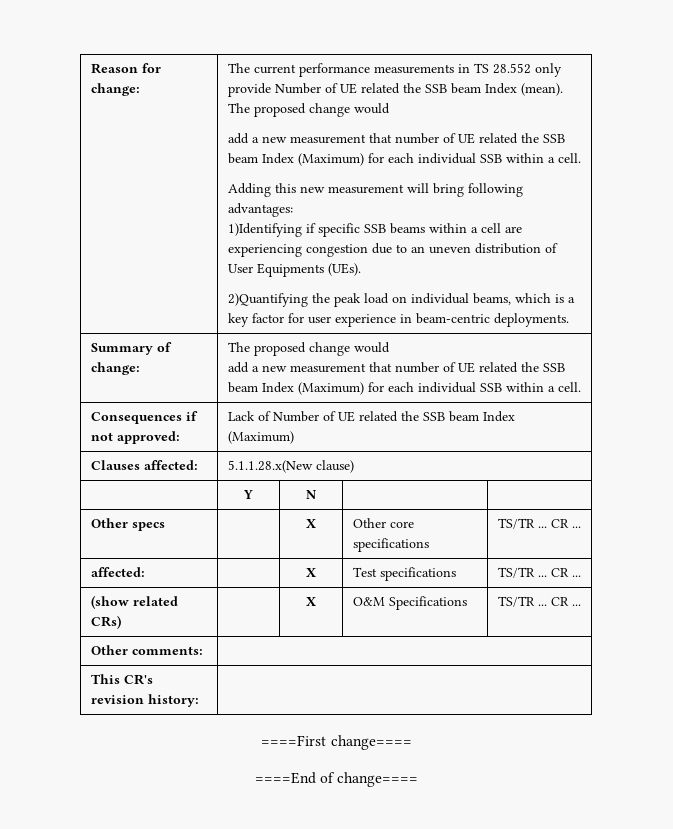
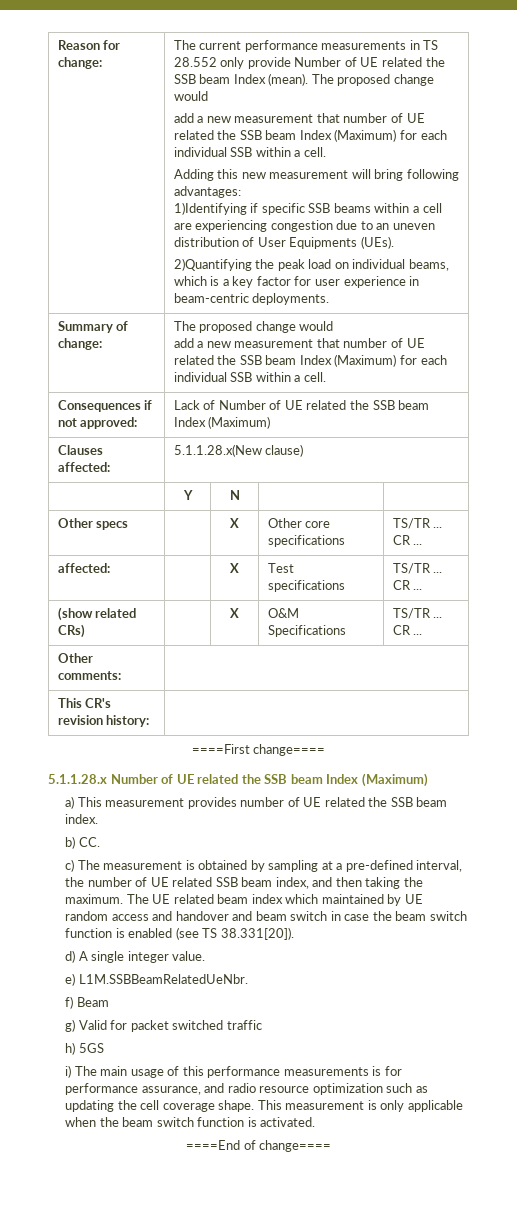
+ 5.1.1.28.x Number of UE related the SSB beam Index (Maximum)
+ a) This measurement provides number of UE related the SSB beam index.
+ b) CC.
+ c) The measurement is obtained by sampling at a pre-defined interval, the number of UE related SSB beam index, and then taking the maximum. The UE related beam index which maintained by UE random access and handover and beam switch in case the beam switch function is enabled (see TS 38.331[20]).
+ d) A single integer value.
+ e) L1M.SSBBeamRelatedUeNbr.
+ f) Beam
+ g) Valid for packet switched traffic
+ h) 5GS
+ i) The main usage of this performance measurements is for performance assurance, and radio resource optimization such as updating the cell coverage shape. This measurement is only applicable when the beam switch function is activated.

